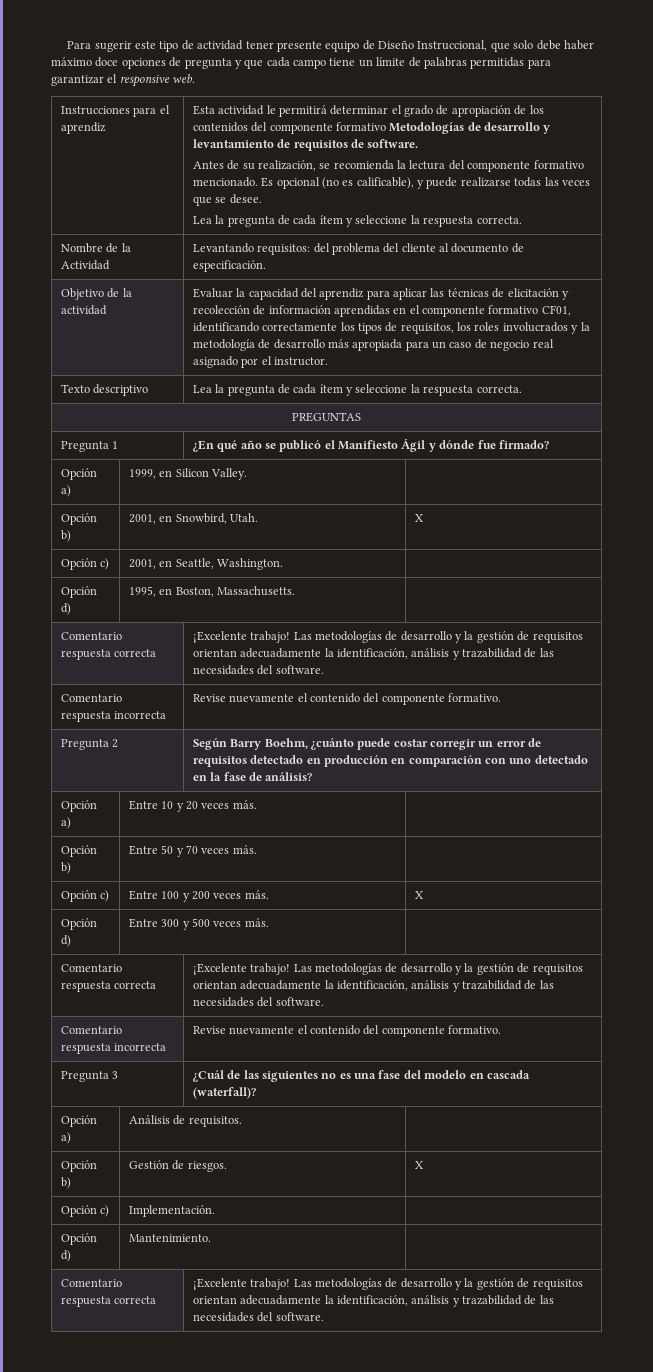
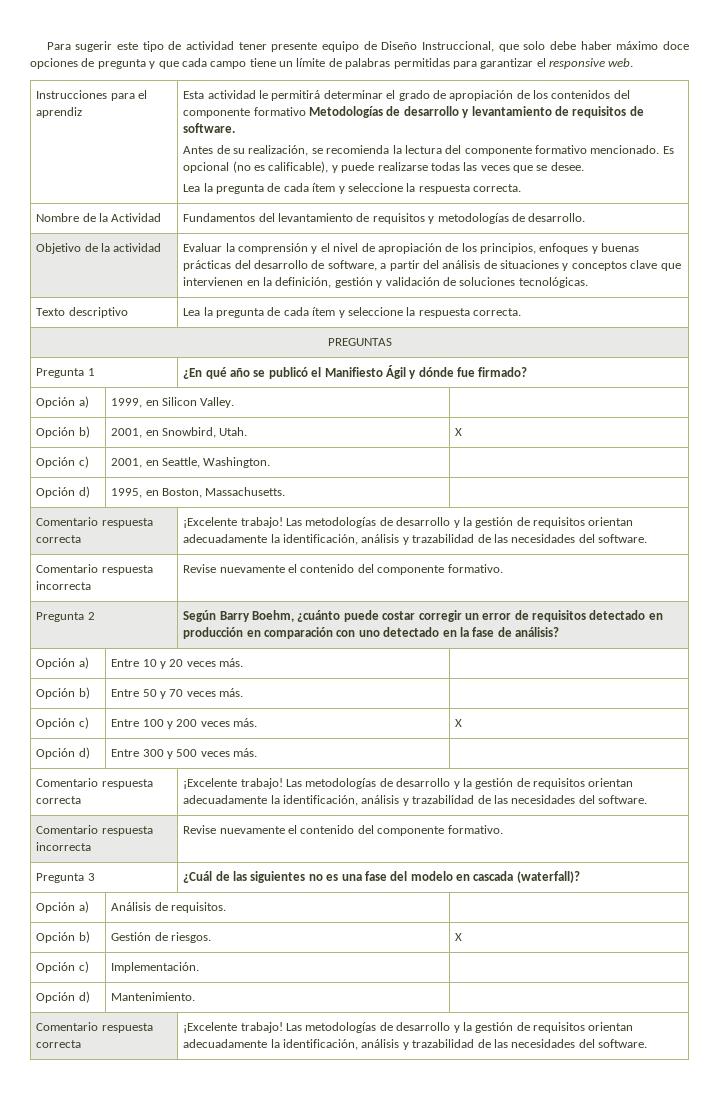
- Nombre de la Actividad | Levantando requisitos: del problema del cliente al documento de especificación.
+ Nombre de la Actividad | Fundamentos del levantamiento de requisitos y metodologías de desarrollo.
- Evaluar la capacidad del aprendiz para aplicar las técnicas de elicitación y recolección de información aprendidas en el componente formativo CF01, identificando correctamente los tipos de requisitos, los roles involucrados y la metodología de desarrollo más apropiada para un caso de negocio real asignado por el instructor.
+ Evaluar la comprensión y el nivel de apropiación de los principios, enfoques y buenas prácticas del desarrollo de software, a partir del análisis de situaciones y conceptos clave que intervienen en la definición, gestión y validación de soluciones tecnológicas.

